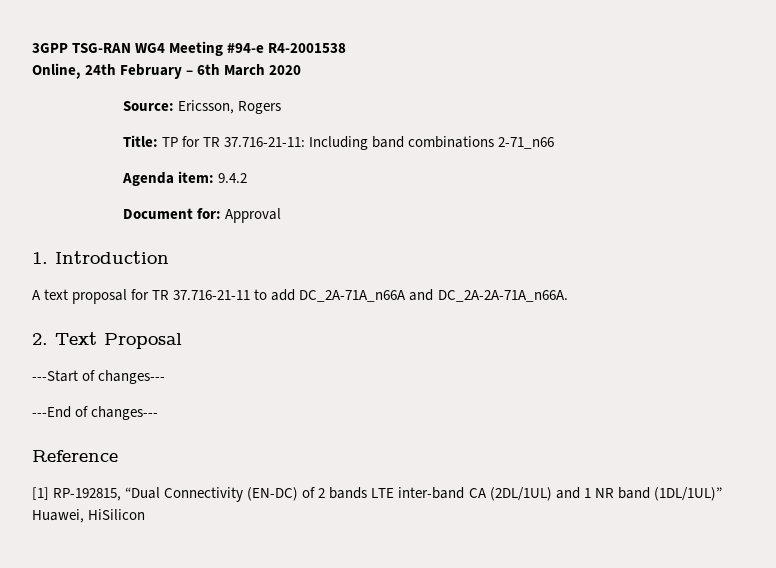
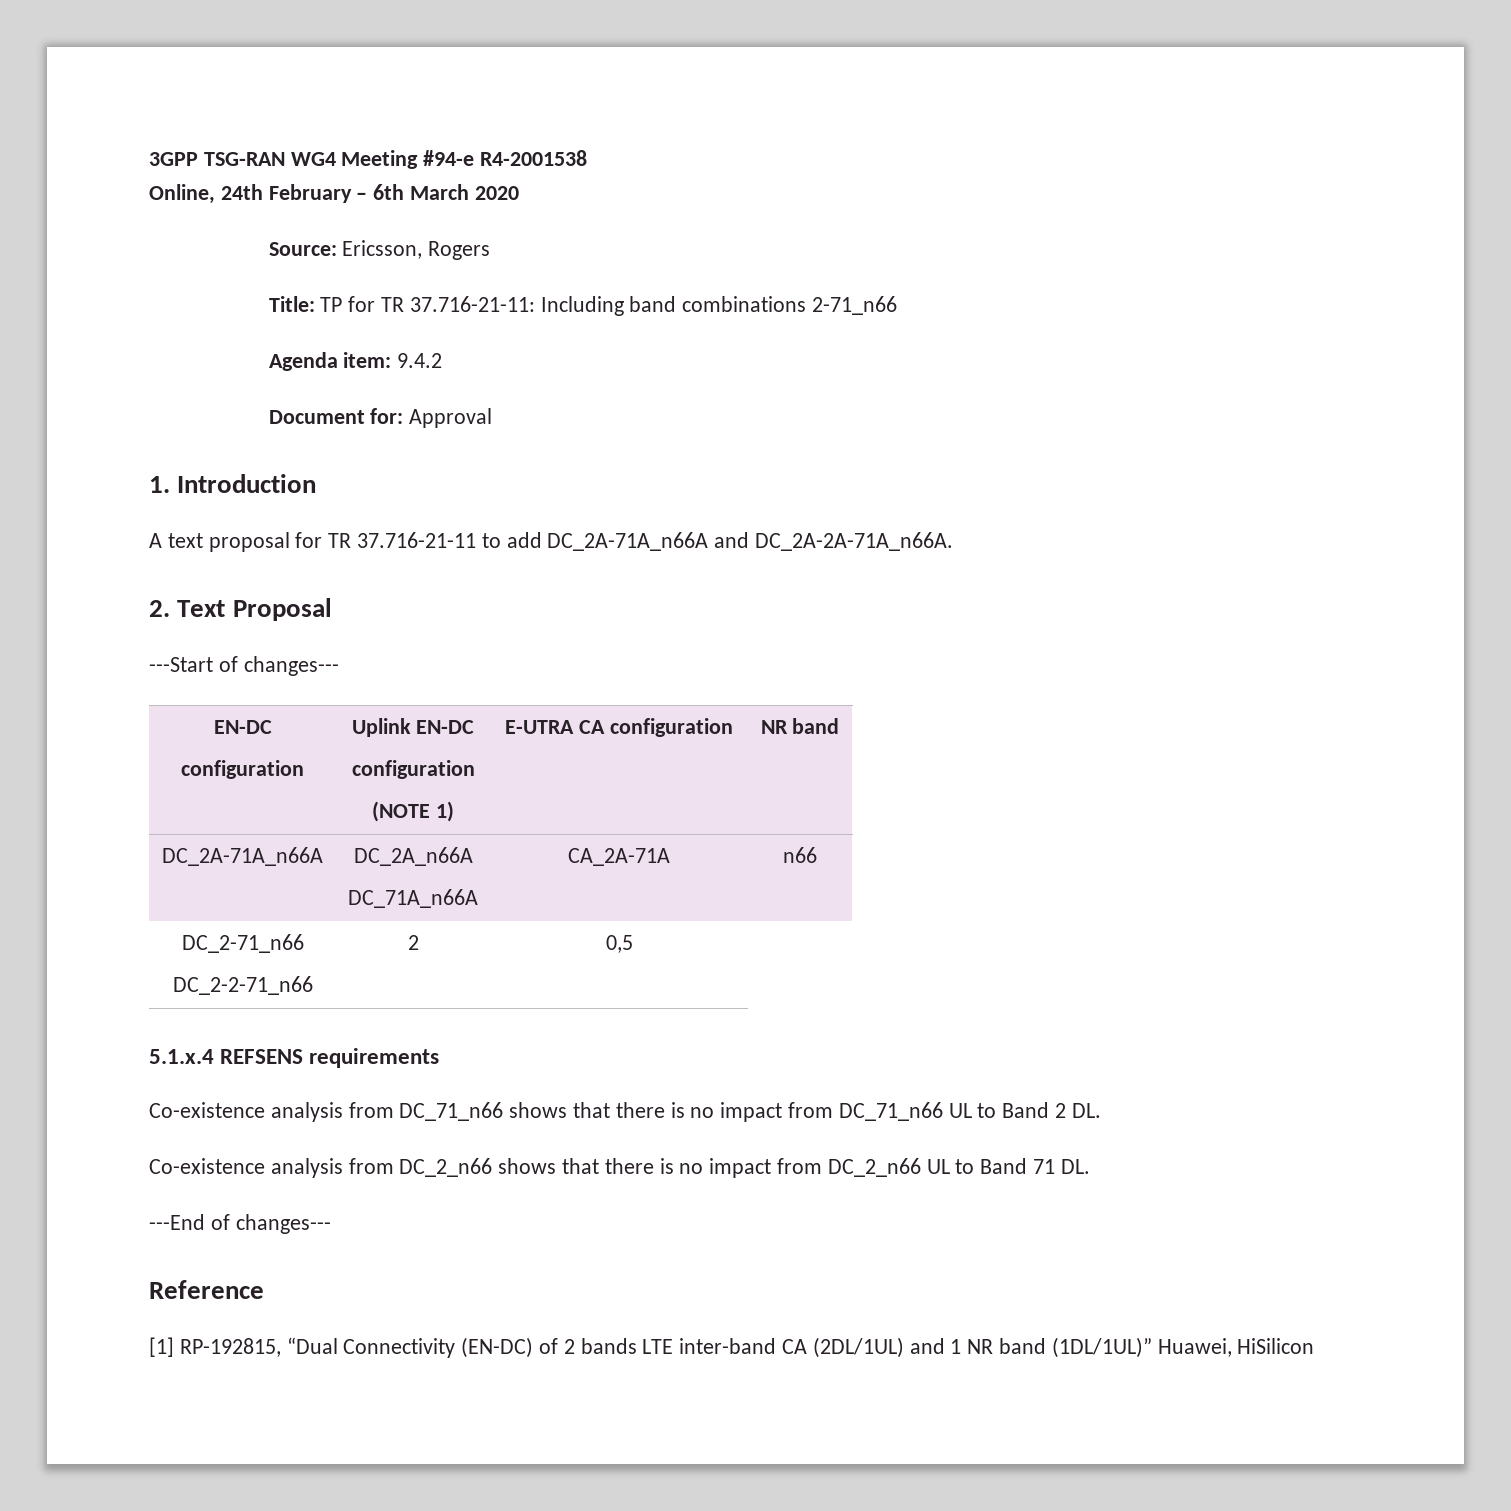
  ---Start of changes---
+ EN-DC
+ configuration | Uplink EN-DC
+ configuration
+ (NOTE 1) | E-UTRA CA configuration | NR band
+ DC_2A-71A_n66A | DC_2A_n66A
+ DC_71A_n66A | CA_2A-71A | n66
+ DC_2-71_n66
+ DC_2-2-71_n66 | 2 | 0,5
+ 5.1.x.4 REFSENS requirements
+ Co-existence analysis from DC_71_n66 shows that there is no impact from DC_71_n66 UL to Band 2 DL.
+ Co-existence analysis from DC_2_n66 shows that there is no impact from DC_2_n66 UL to Band 71 DL.

